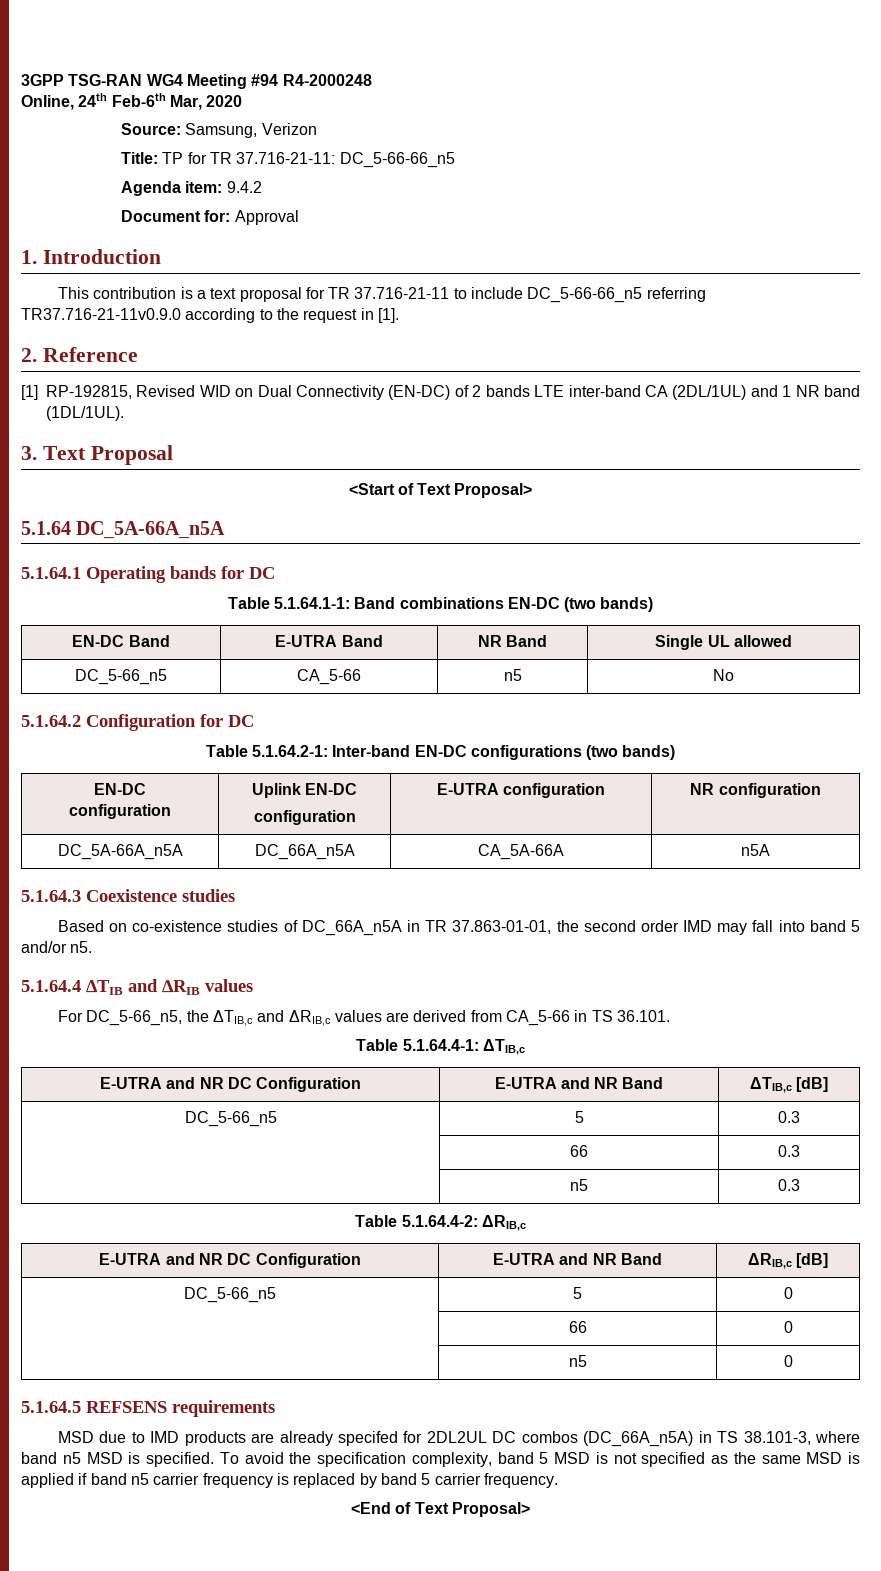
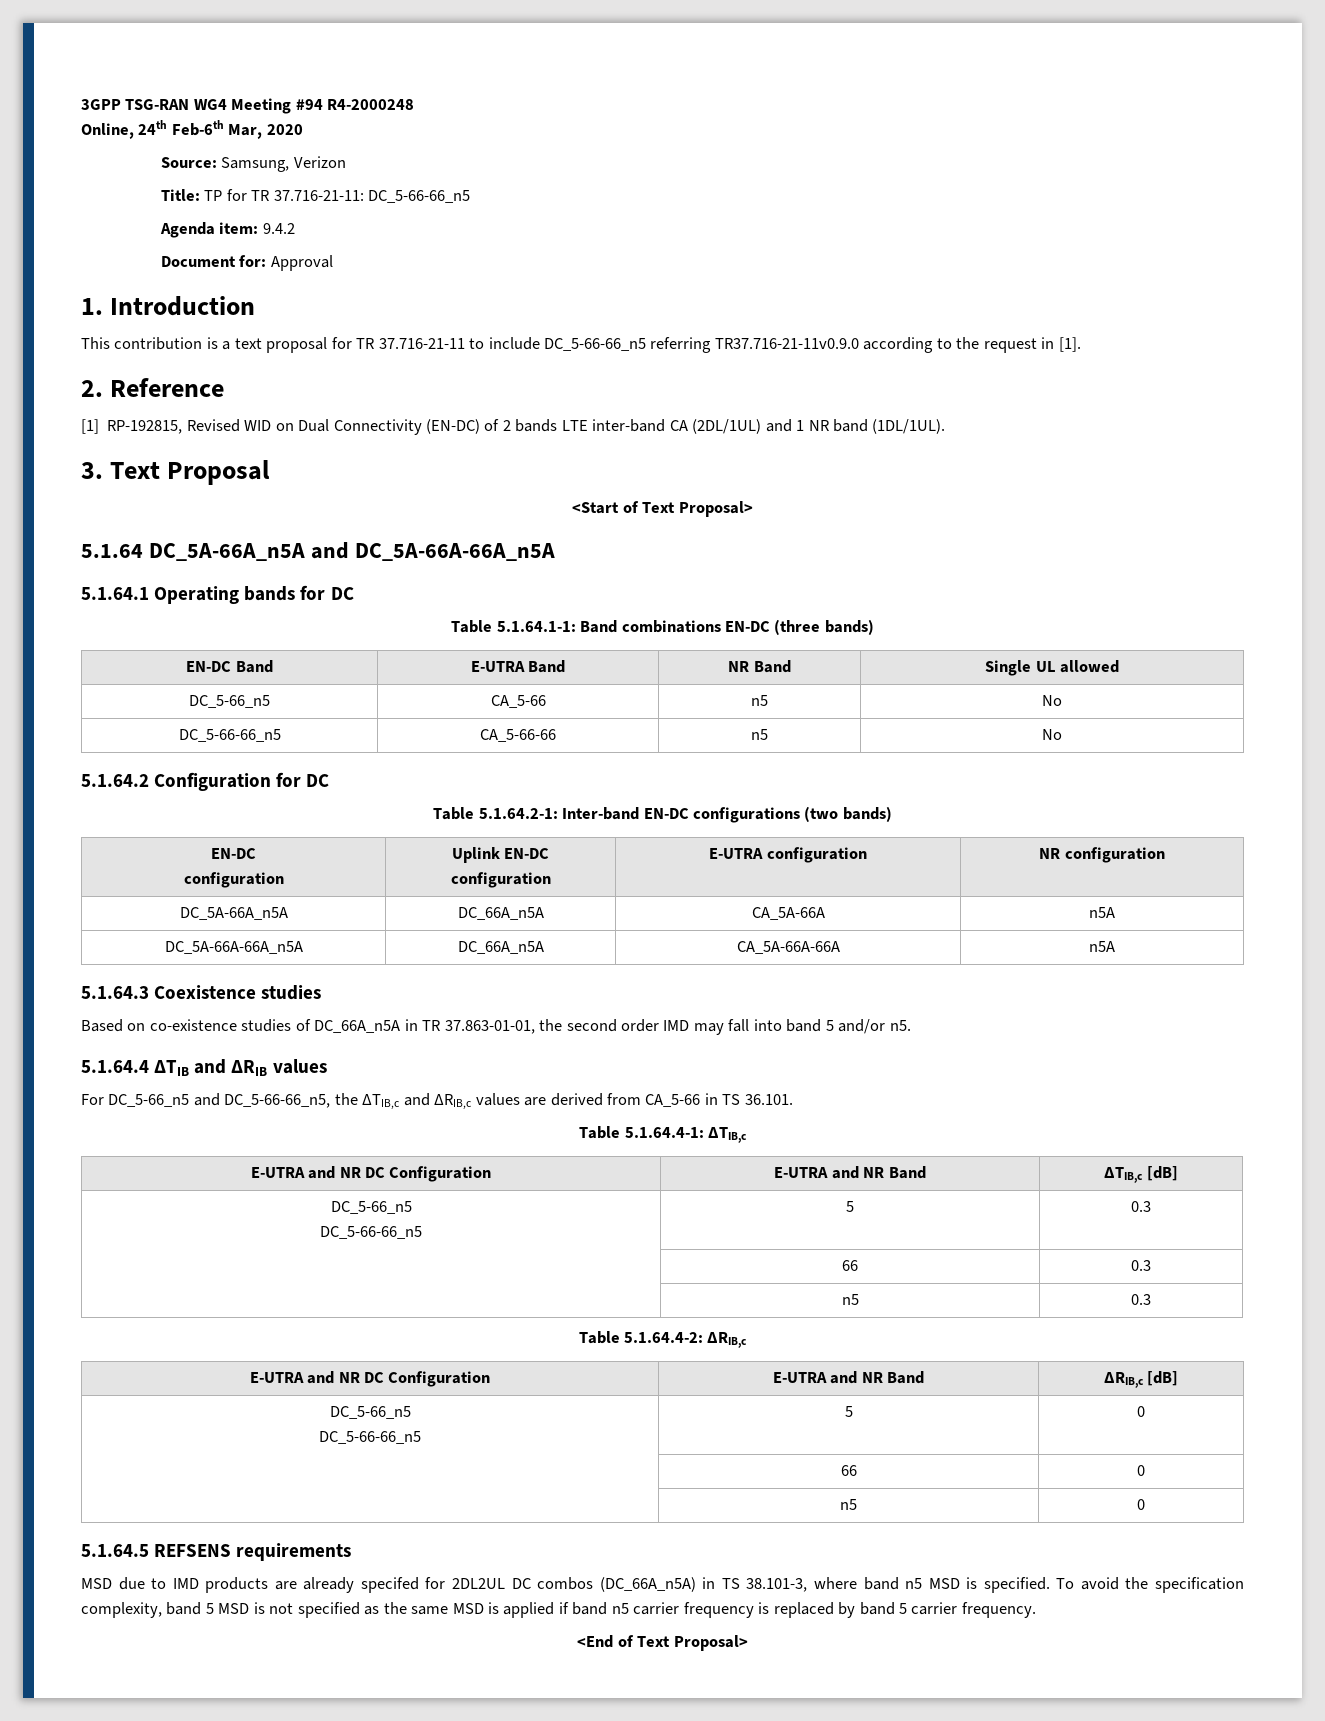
- 5.1.64 DC_5A-66A_n5A
+ 5.1.64 DC_5A-66A_n5A and DC_5A-66A-66A_n5A
- Table 5.1.64.1-1: Band combinations EN-DC (two bands)
+ Table 5.1.64.1-1: Band combinations EN-DC (three bands)
+ DC_5-66-66_n5 | CA_5-66-66 | n5 | No
+ DC_5A-66A-66A_n5A | DC_66A_n5A | CA_5A-66A-66A | n5A
- For DC_5-66_n5, the ΔTIB,c and ΔRIB,c values are derived from CA_5-66 in TS 36.101.
+ For DC_5-66_n5 and DC_5-66-66_n5, the ΔTIB,c and ΔRIB,c values are derived from CA_5-66 in TS 36.101.
  E-UTRA and NR DC Configuration | E-UTRA and NR Band | ΔTIB,c [dB]
- DC_5-66_n5 | 5 | 0.3
+ DC_5-66_n5
+ DC_5-66-66_n5 | 5 | 0.3
  E-UTRA and NR DC Configuration | E-UTRA and NR Band | ΔRIB,c [dB]
- DC_5-66_n5 | 5 | 0
+ DC_5-66_n5
+ DC_5-66-66_n5 | 5 | 0

